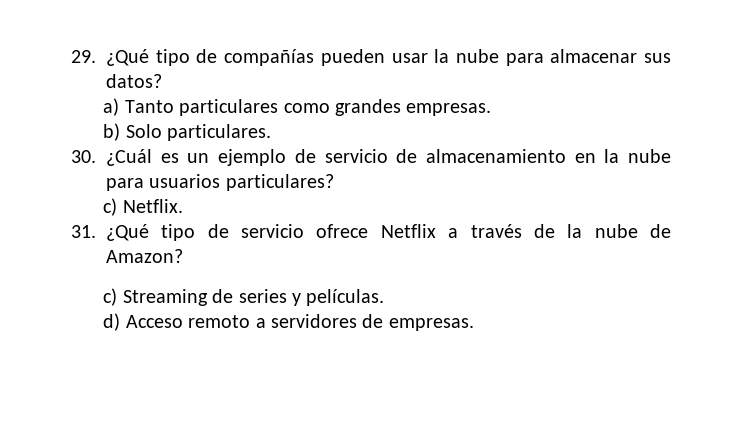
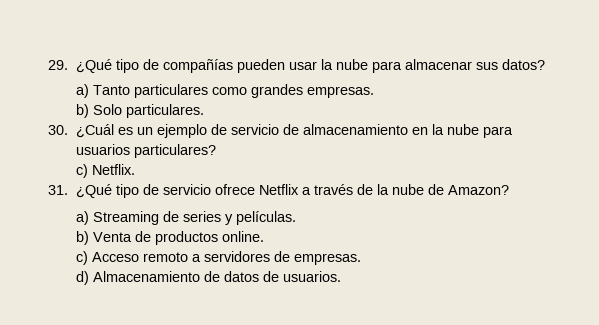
- c) Streaming de series y películas.
+ a) Streaming de series y películas.
- d) Acceso remoto a servidores de empresas.
+ b) Venta de productos online.
+ c) Acceso remoto a servidores de empresas.
+ d) Almacenamiento de datos de usuarios.

